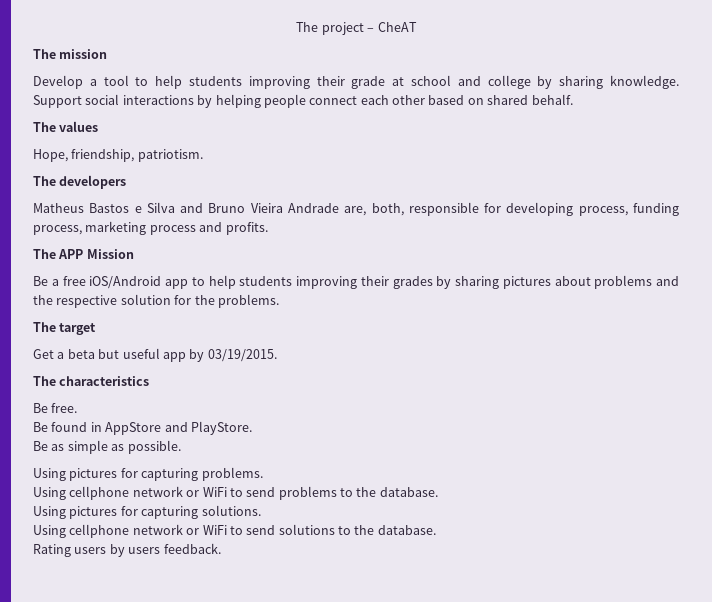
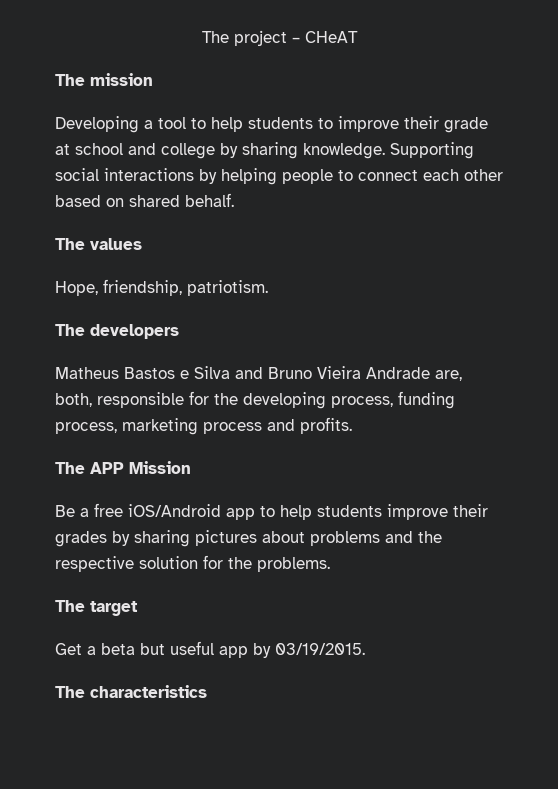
- The project – CheAT
+ The project – CHeAT
- Develop a tool to help students improving their grade at school and college by sharing knowledge.
+ Developing a tool to help students to improve their grade at school and college by sharing knowledge.
- Support social interactions by helping people connect each other based on shared behalf.
+ Supporting social interactions by helping people to connect each other based on shared behalf.
- Matheus Bastos e Silva and Bruno Vieira Andrade are, both, responsible for developing process, funding process, marketing process and profits.
+ Matheus Bastos e Silva and Bruno Vieira Andrade are, both, responsible for the developing process, funding process, marketing process and profits.
- Be a free iOS/Android app to help students improving their grades by sharing pictures about problems and the respective solution for the problems.
+ Be a free iOS/Android app to help students improve their grades by sharing pictures about problems and the respective solution for the problems.
- Be free.
- Be found in AppStore and PlayStore.
- Be as simple as possible.
- Using pictures for capturing problems.
- Using cellphone network or WiFi to send problems to the database.
- Using pictures for capturing solutions.
- Using cellphone network or WiFi to send solutions to the database.
- Rating users by users feedback.

